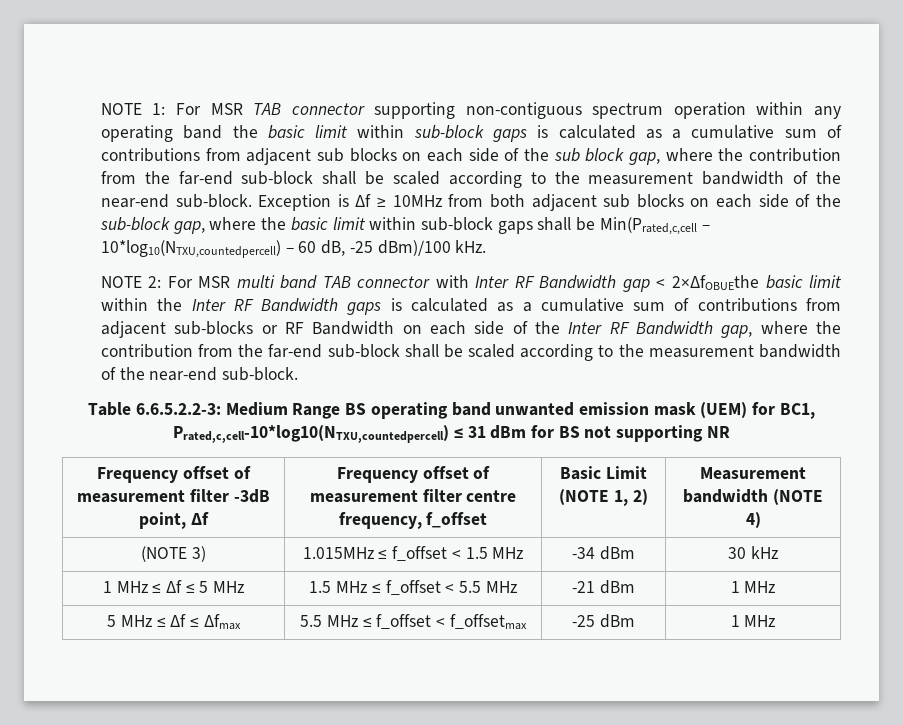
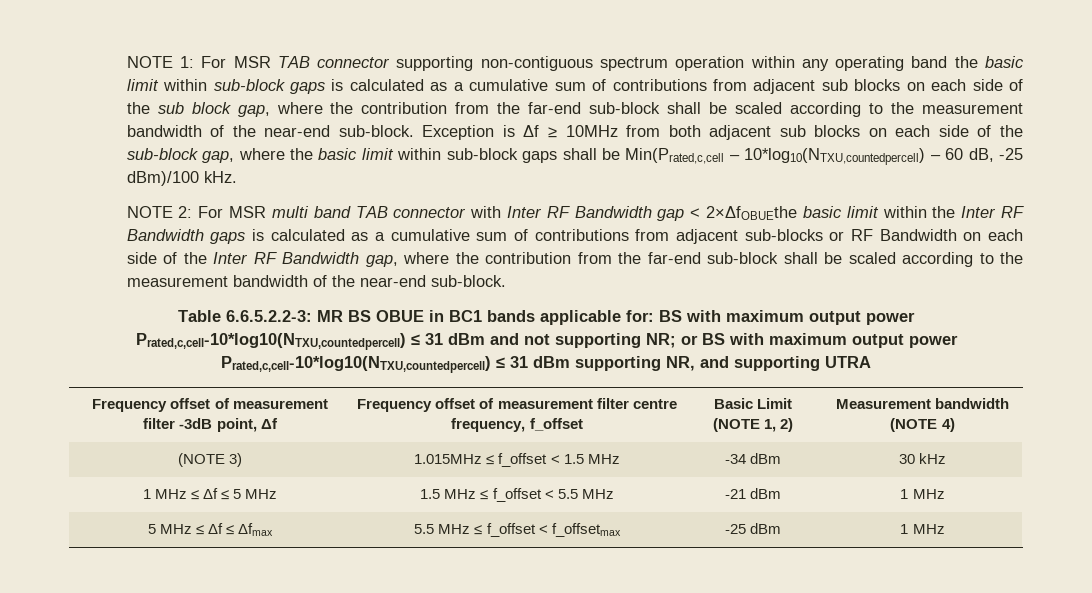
- Table 6.6.5.2.2-3: Medium Range BS operating band unwanted emission mask (UEM) for BC1, Prated,c,cell-10*log10(NTXU,countedpercell) ≤ 31 dBm for BS not supporting NR
+ Table 6.6.5.2.2-3: MR BS OBUE in BC1 bands applicable for: BS with maximum output power Prated,c,cell-10*log10(NTXU,countedpercell) ≤ 31 dBm and not supporting NR; or BS with maximum output power Prated,c,cell-10*log10(NTXU,countedpercell) ≤ 31 dBm supporting NR, and supporting UTRA

